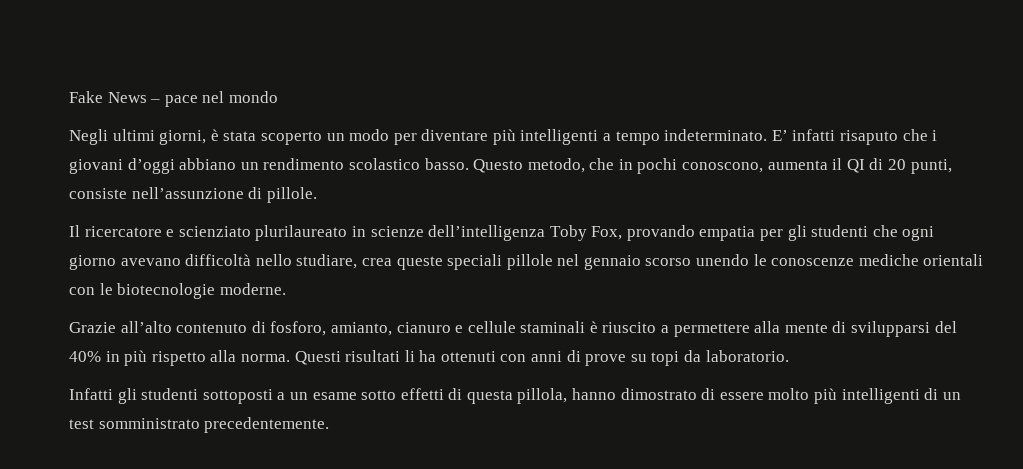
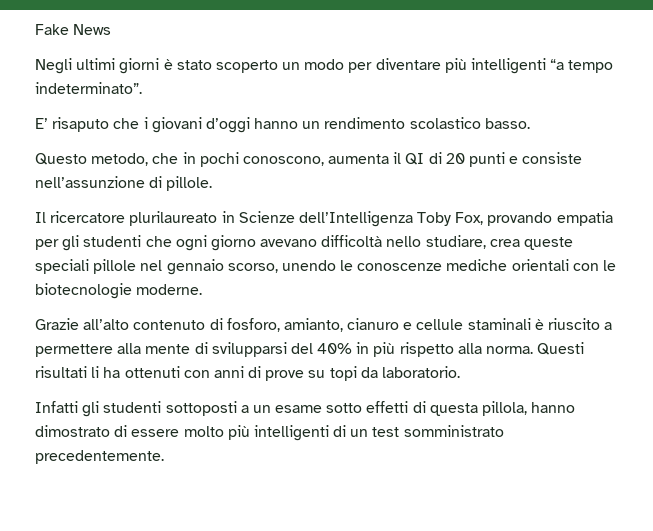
- Fake News – pace nel mondo
+ Fake News
- Negli ultimi giorni, è stata scoperto un modo per diventare più intelligenti a tempo indeterminato. E’ infatti risaputo che i giovani d’oggi abbiano un rendimento scolastico basso. Questo metodo, che in pochi conoscono, aumenta il QI di 20 punti, consiste nell’assunzione di pillole.
+ Negli ultimi giorni è stato scoperto un modo per diventare più intelligenti “a tempo indeterminato”.
+ E’ risaputo che i giovani d’oggi hanno un rendimento scolastico basso.
+ Questo metodo, che in pochi conoscono, aumenta il QI di 20 punti e consiste nell’assunzione di pillole.
- Il ricercatore e scienziato plurilaureato in scienze dell’intelligenza Toby Fox, provando empatia per gli studenti che ogni giorno avevano difficoltà nello studiare, crea queste speciali pillole nel gennaio scorso unendo le conoscenze mediche orientali con le biotecnologie moderne.
+ Il ricercatore plurilaureato in Scienze dell’Intelligenza Toby Fox, provando empatia per gli studenti che ogni giorno avevano difficoltà nello studiare, crea queste speciali pillole nel gennaio scorso, unendo le conoscenze mediche orientali con le biotecnologie moderne.

